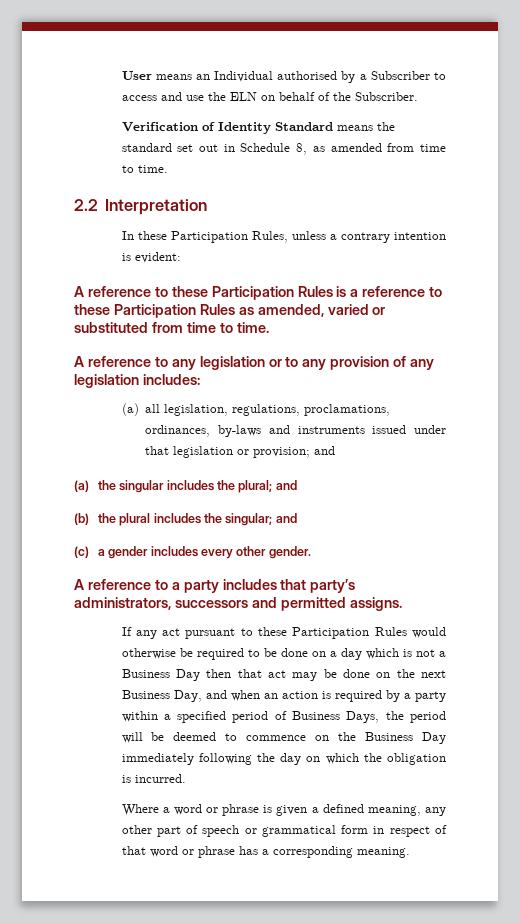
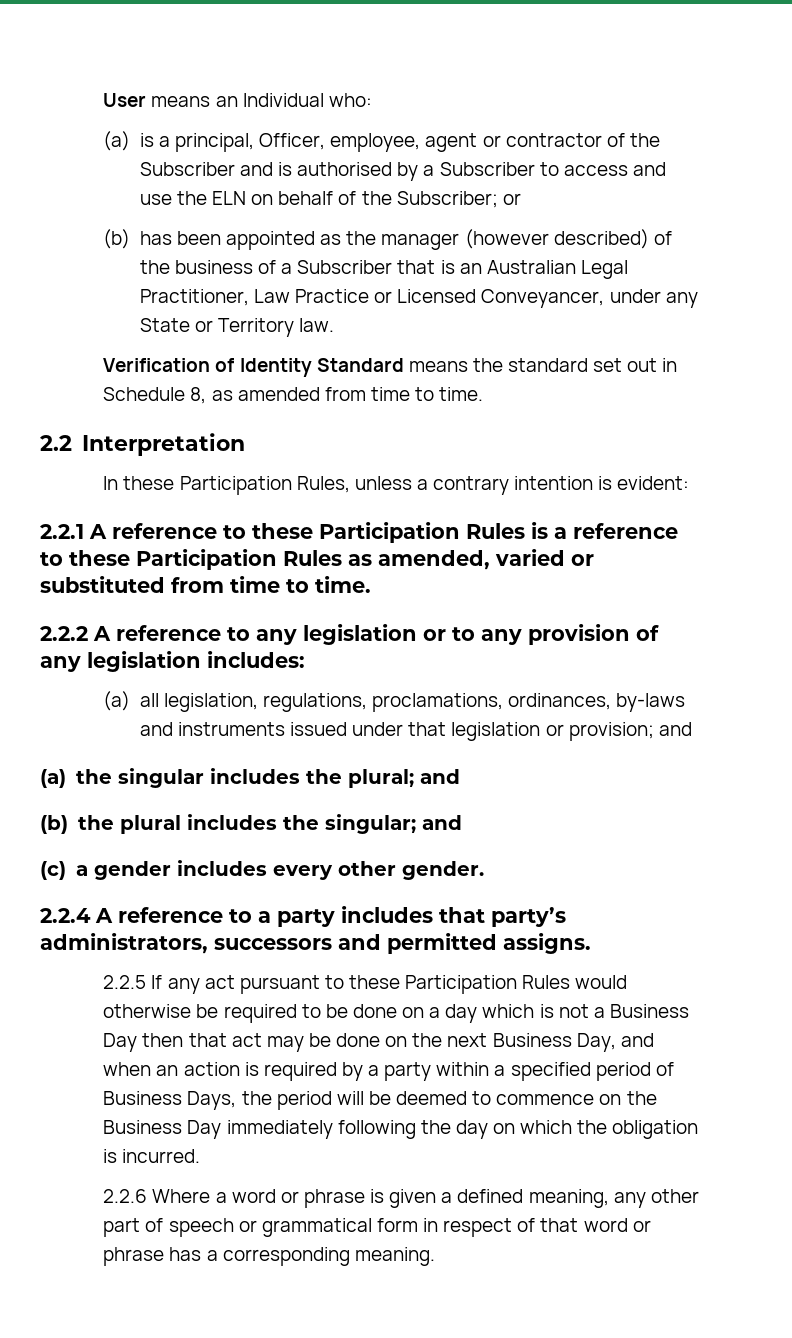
- User means an Individual authorised by a Subscriber to access and use the ELN on behalf of the Subscriber.
+ User means an Individual who:
+ (a) is a principal, Officer, employee, agent or contractor of the Subscriber and is authorised by a Subscriber to access and use the ELN on behalf of the Subscriber; or
+ (b) has been appointed as the manager (however described) of the business of a Subscriber that is an Australian Legal Practitioner, Law Practice or Licensed Conveyancer, under any State or Territory law.
- A reference to these Participation Rules is a reference to these Participation Rules as amended, varied or substituted from time to time.
+ 2.2.1 A reference to these Participation Rules is a reference to these Participation Rules as amended, varied or substituted from time to time.
- A reference to any legislation or to any provision of any legislation includes:
+ 2.2.2 A reference to any legislation or to any provision of any legislation includes:
- A reference to a party includes that party’s administrators, successors and permitted assigns.
+ 2.2.4 A reference to a party includes that party’s administrators, successors and permitted assigns.
- If any act pursuant to these Participation Rules would otherwise be required to be done on a day which is not a Business Day then that act may be done on the next Business Day, and when an action is required by a party within a specified period of Business Days, the period will be deemed to commence on the Business Day immediately following the day on which the obligation is incurred.
+ 2.2.5 If any act pursuant to these Participation Rules would otherwise be required to be done on a day which is not a Business Day then that act may be done on the next Business Day, and when an action is required by a party within a specified period of Business Days, the period will be deemed to commence on the Business Day immediately following the day on which the obligation is incurred.
- Where a word or phrase is given a defined meaning, any other part of speech or grammatical form in respect of that word or phrase has a corresponding meaning.
+ 2.2.6 Where a word or phrase is given a defined meaning, any other part of speech or grammatical form in respect of that word or phrase has a corresponding meaning.

